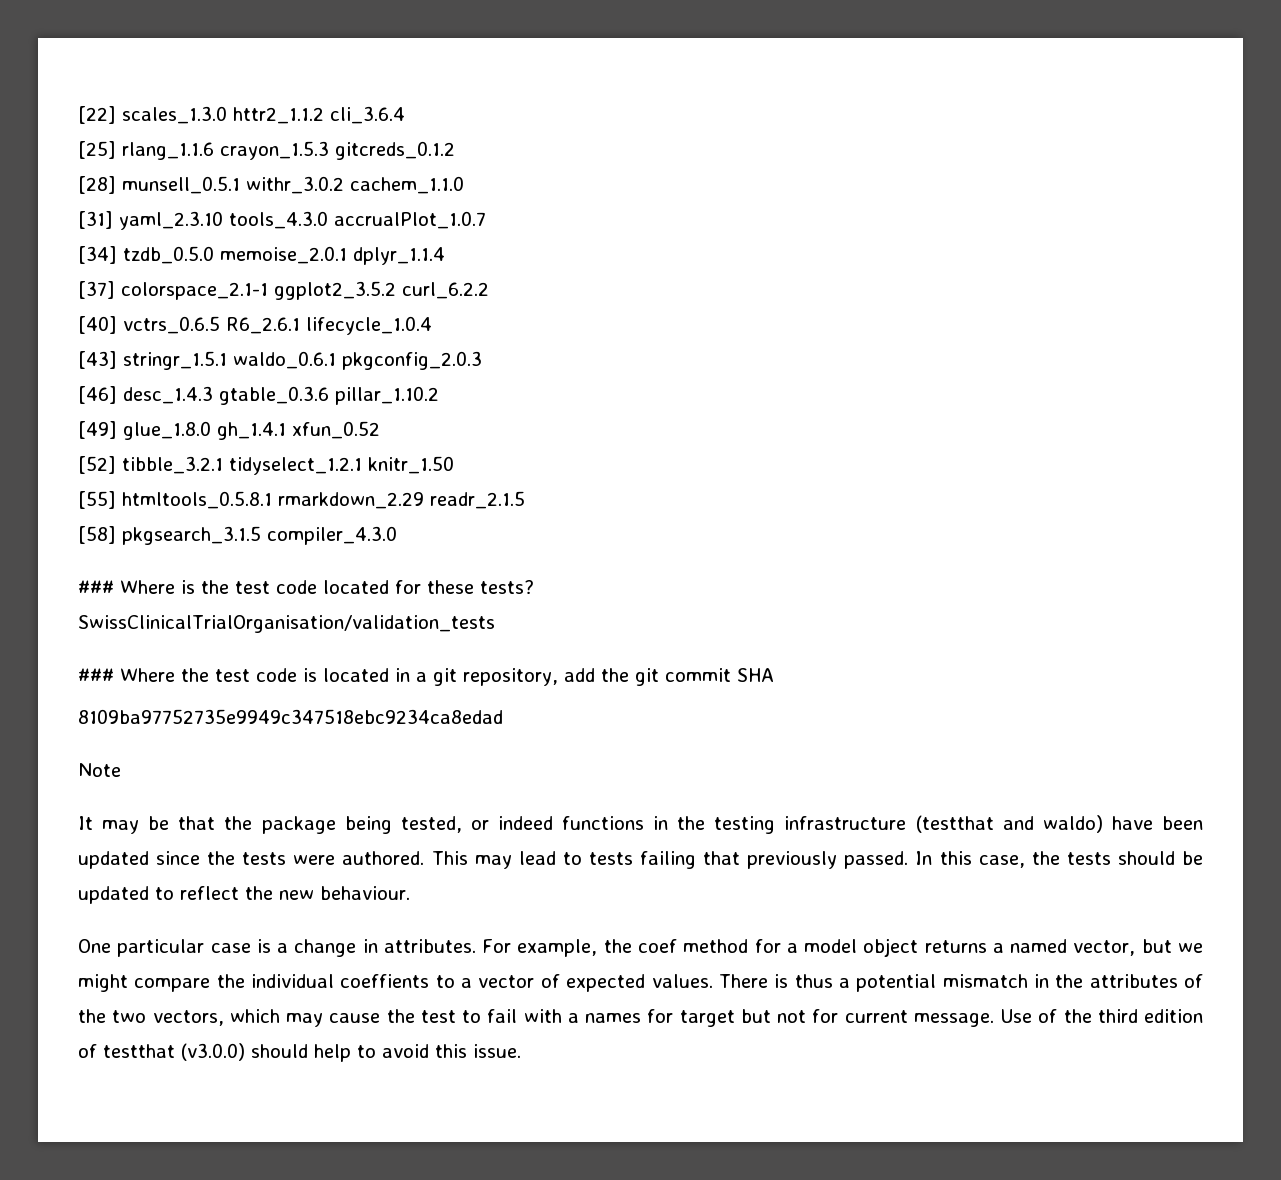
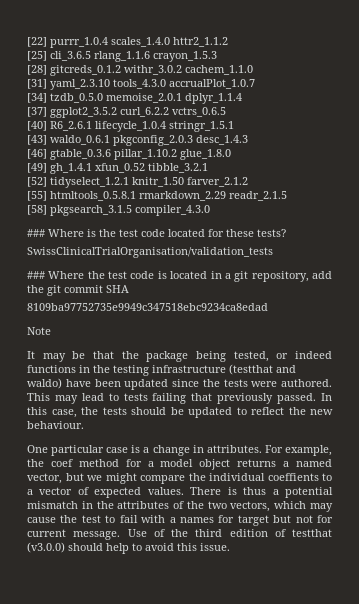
- [22] scales_1.3.0 httr2_1.1.2 cli_3.6.4
+ [22] purrr_1.0.4 scales_1.4.0 httr2_1.1.2
- [25] rlang_1.1.6 crayon_1.5.3 gitcreds_0.1.2
+ [25] cli_3.6.5 rlang_1.1.6 crayon_1.5.3
- [28] munsell_0.5.1 withr_3.0.2 cachem_1.1.0
+ [28] gitcreds_0.1.2 withr_3.0.2 cachem_1.1.0
- [37] colorspace_2.1-1 ggplot2_3.5.2 curl_6.2.2
+ [37] ggplot2_3.5.2 curl_6.2.2 vctrs_0.6.5
- [40] vctrs_0.6.5 R6_2.6.1 lifecycle_1.0.4
+ [40] R6_2.6.1 lifecycle_1.0.4 stringr_1.5.1
- [43] stringr_1.5.1 waldo_0.6.1 pkgconfig_2.0.3
+ [43] waldo_0.6.1 pkgconfig_2.0.3 desc_1.4.3
- [46] desc_1.4.3 gtable_0.3.6 pillar_1.10.2
+ [46] gtable_0.3.6 pillar_1.10.2 glue_1.8.0
- [49] glue_1.8.0 gh_1.4.1 xfun_0.52
+ [49] gh_1.4.1 xfun_0.52 tibble_3.2.1
- [52] tibble_3.2.1 tidyselect_1.2.1 knitr_1.50
+ [52] tidyselect_1.2.1 knitr_1.50 farver_2.1.2

